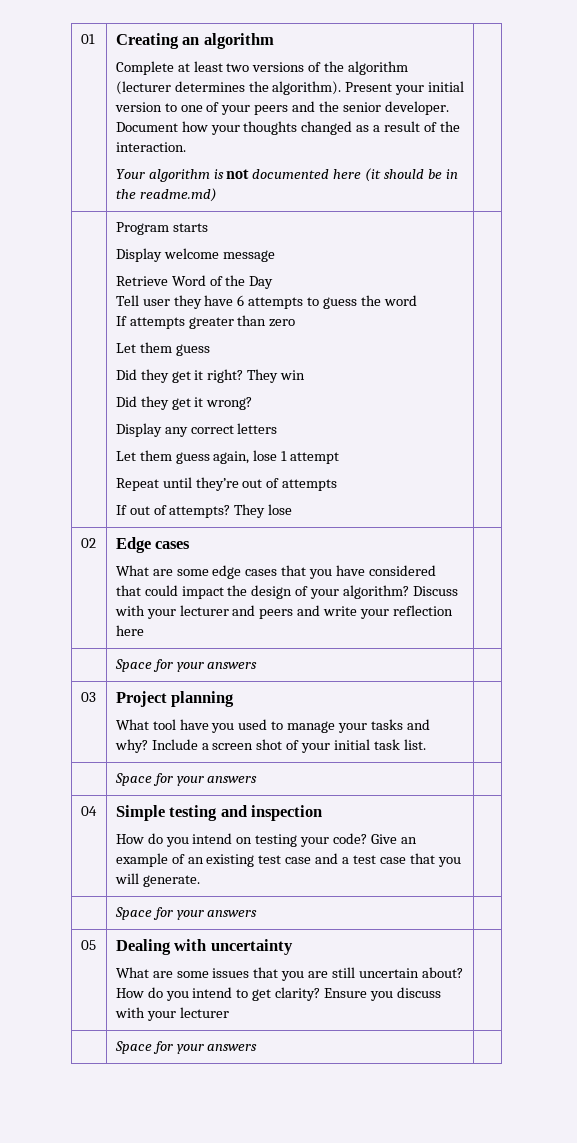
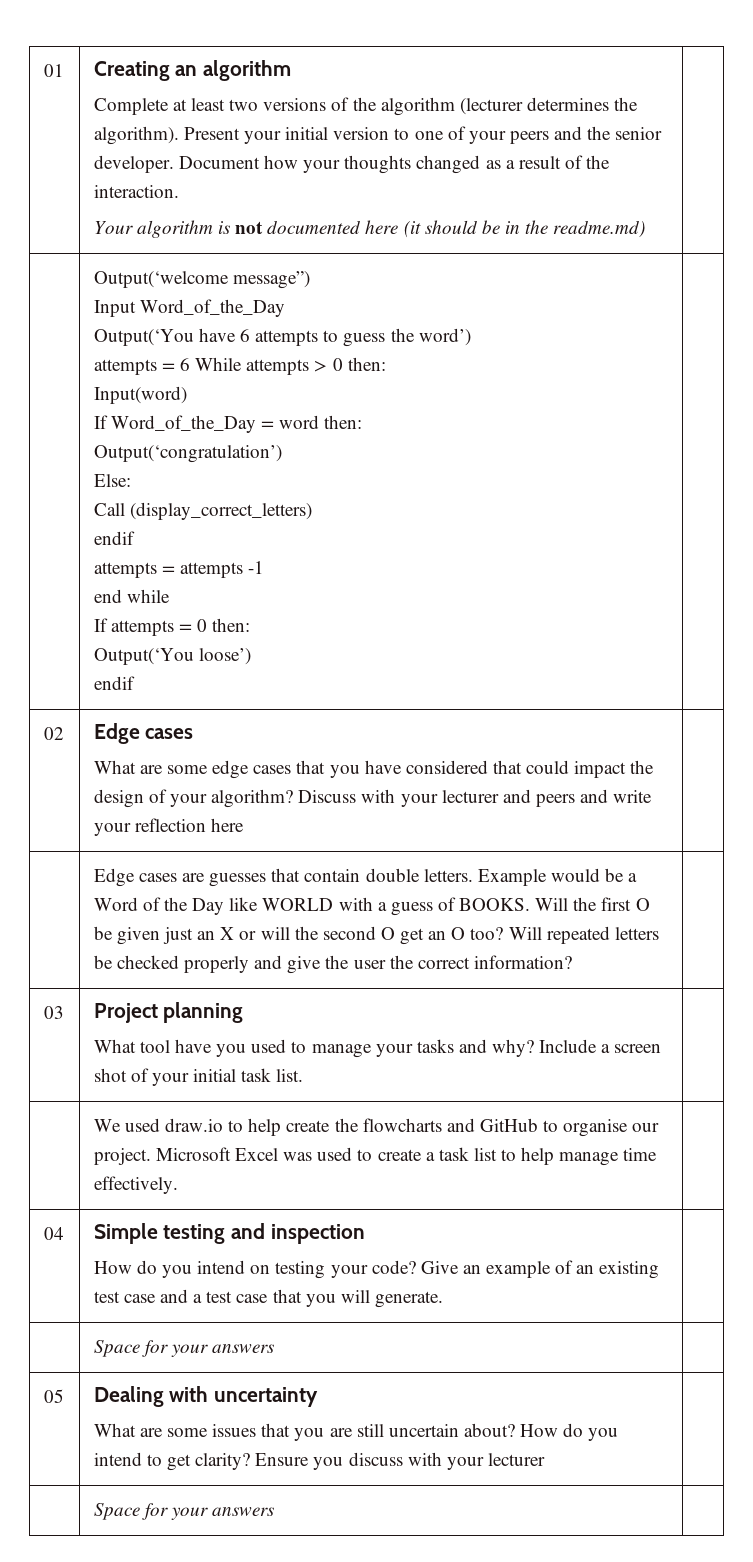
- Program starts
- Display welcome message
- Retrieve Word of the Day
- Tell user they have 6 attempts to guess the word
- If attempts greater than zero
- Let them guess
- Did they get it right? They win
- Did they get it wrong?
- Display any correct letters
- Let them guess again, lose 1 attempt
- Repeat until they’re out of attempts
- If out of attempts? They lose
+ Output(‘welcome message”)
+ Input Word_of_the_Day
+ Output(‘You have 6 attempts to guess the word’)
+ attempts = 6 While attempts > 0 then:
+ Input(word)
+ If Word_of_the_Day = word then:
+ Output(‘congratulation’)
+ Else:
+ Call (display_correct_letters)
+ endif
+ attempts = attempts -1
+ end while
+ If attempts = 0 then:
+ Output(‘You loose’)
+ endif
  02 | Edge cases
  What are some edge cases that you have considered that could impact the design of your algorithm? Discuss with your lecturer and peers and write your reflection here |
- | Space for your answers
+ | Edge cases are guesses that contain double letters. Example would be a Word of the Day like WORLD with a guess of BOOKS. Will the first O be given just an X or will the second O get an O too? Will repeated letters be checked properly and give the user the correct information?
  03 | Project planning
  What tool have you used to manage your tasks and why? Include a screen shot of your initial task list. |
- | Space for your answers |
+ | We used draw.io to help create the flowcharts and GitHub to organise our project. Microsoft Excel was used to create a task list to help manage time effectively. |

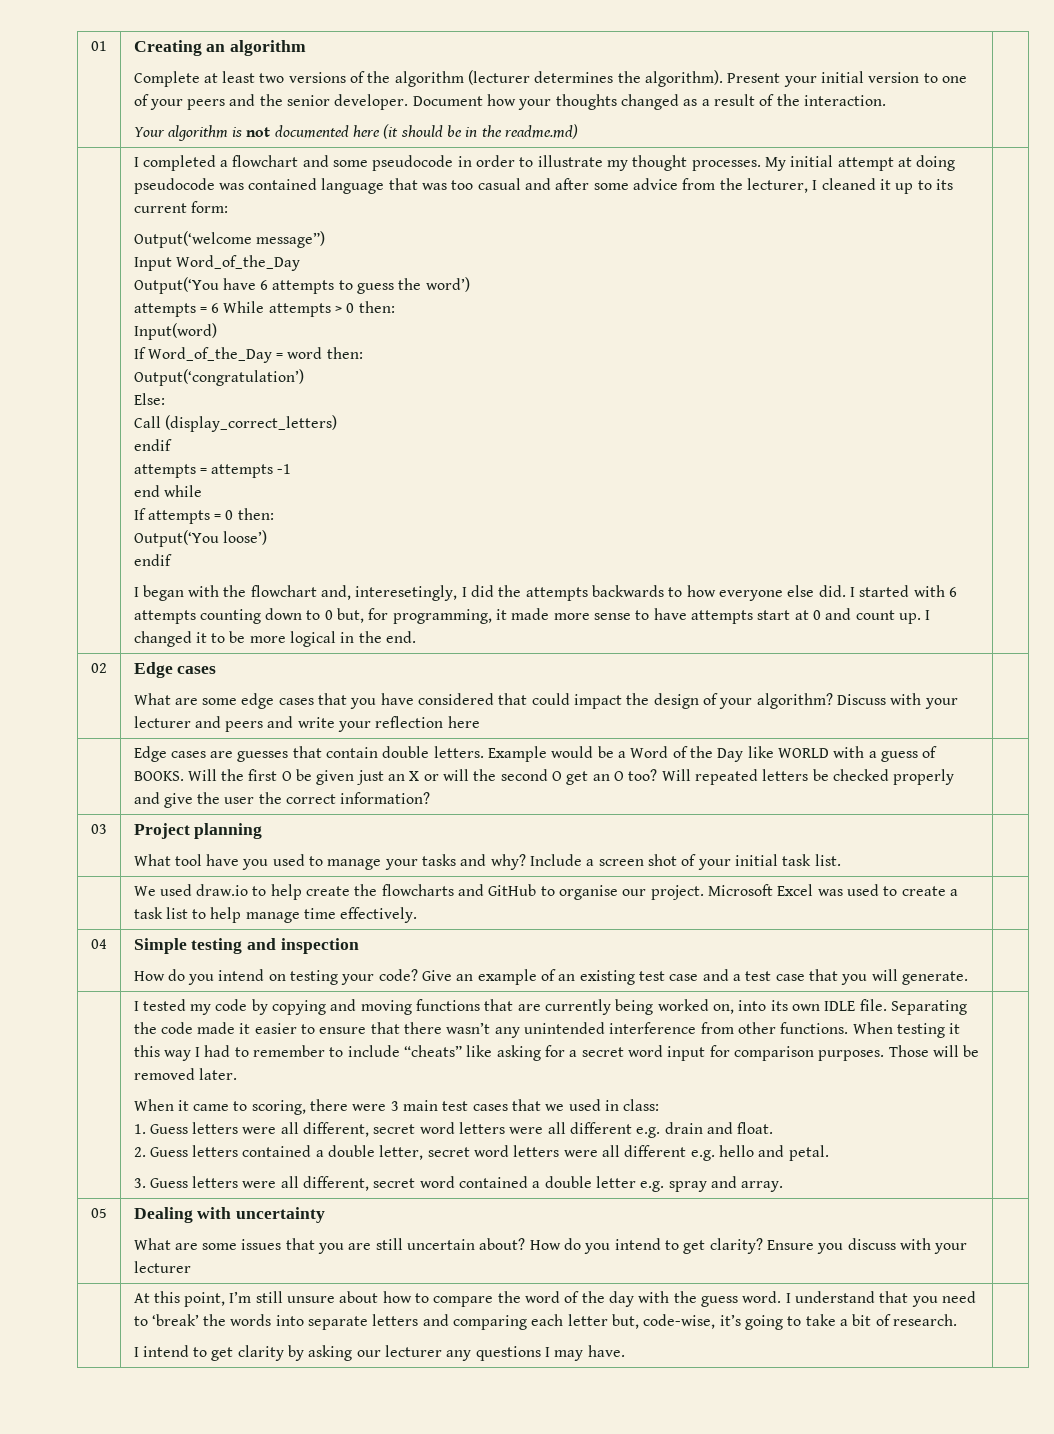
+ I completed a flowchart and some pseudocode in order to illustrate my thought processes. My initial attempt at doing pseudocode was contained language that was too casual and after some advice from the lecturer, I cleaned it up to its current form:
+ I began with the flowchart and, interesetingly, I did the attempts backwards to how everyone else did. I started with 6 attempts counting down to 0 but, for programming, it made more sense to have attempts start at 0 and count up. I changed it to be more logical in the end.
  04 | Simple testing and inspection
  How do you intend on testing your code? Give an example of an existing test case and a test case that you will generate. |
- | Space for your answers
+ | I tested my code by copying and moving functions that are currently being worked on, into its own IDLE file. Separating the code made it easier to ensure that there wasn’t any unintended interference from other functions. When testing it this way I had to remember to include “cheats” like asking for a secret word input for comparison purposes. Those will be removed later.
+ When it came to scoring, there were 3 main test cases that we used in class:
+ 1. Guess letters were all different, secret word letters were all different e.g. drain and float.
+ 2. Guess letters contained a double letter, secret word letters were all different e.g. hello and petal.
+ 3. Guess letters were all different, secret word contained a double letter e.g. spray and array.
  05 | Dealing with uncertainty
  What are some issues that you are still uncertain about? How do you intend to get clarity? Ensure you discuss with your lecturer |
- | Space for your answers
+ | At this point, I’m still unsure about how to compare the word of the day with the guess word. I understand that you need to ‘break’ the words into separate letters and comparing each letter but, code-wise, it’s going to take a bit of research.
+ I intend to get clarity by asking our lecturer any questions I may have.

